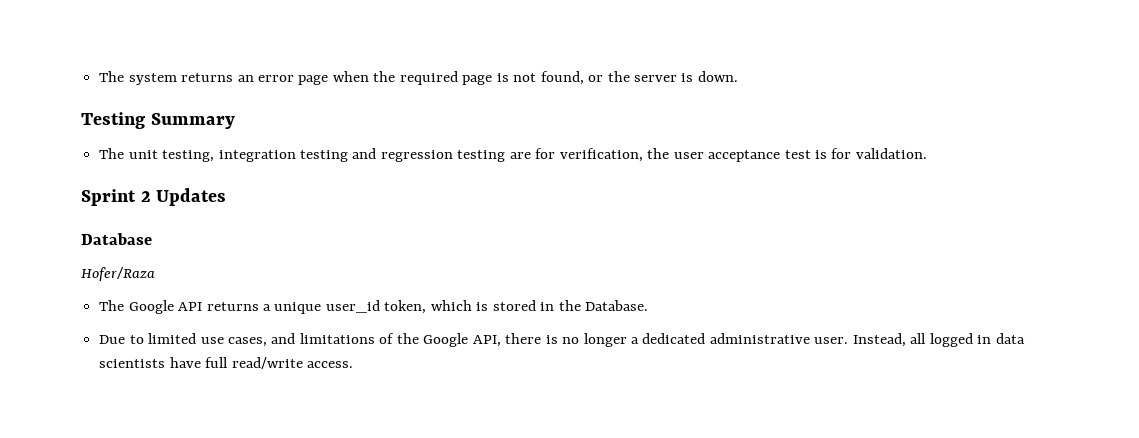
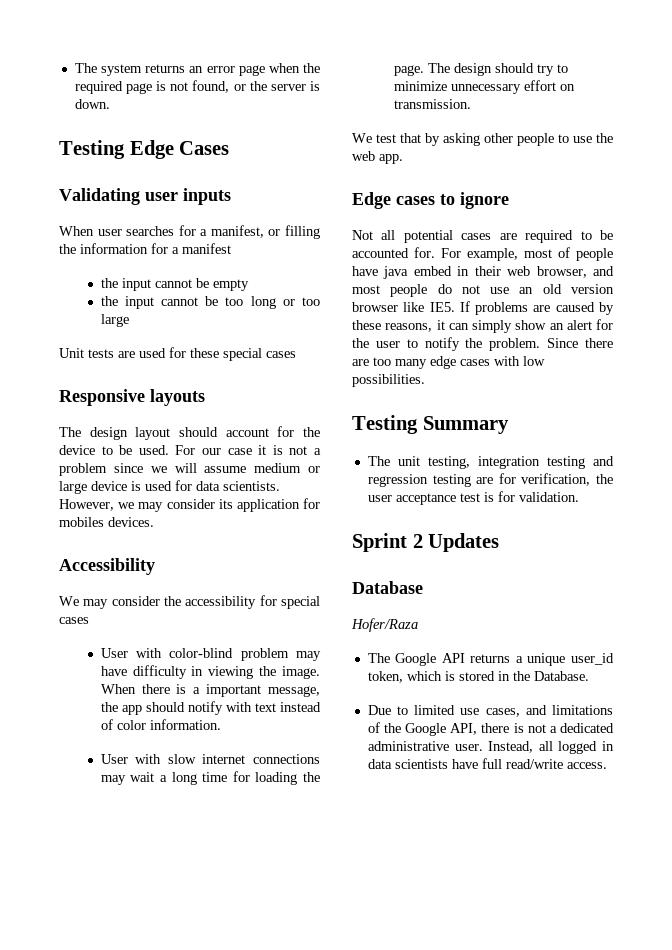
+ Testing Edge Cases
+ Validating user inputs
+ When user searches for a manifest, or filling the information for a manifest
+ the input cannot be empty
+ the input cannot be too long or too large
+ Unit tests are used for these special cases
+ Responsive layouts
+ The design layout should account for the device to be used. For our case it is not a problem since we will assume medium or large device is used for data scientists. However, we may consider its application for mobiles devices.
+ Accessibility
+ We may consider the accessibility for special cases
+ User with color-blind problem may have difficulty in viewing the image. When there is a important message, the app should notify with text instead of color information.
+ User with slow internet connections may wait a long time for loading the page. The design should try to minimize unnecessary effort on transmission.
+ We test that by asking other people to use the web app.
+ Edge cases to ignore
+ Not all potential cases are required to be accounted for. For example, most of people have java embed in their web browser, and most people do not use an old version browser like IE5. If problems are caused by these reasons, it can simply show an alert for the user to notify the problem. Since there are too many edge cases with low possibilities.
- Due to limited use cases, and limitations of the Google API, there is no longer a dedicated administrative user.
+ Due to limited use cases, and limitations of the Google API, there is not a dedicated administrative user.

